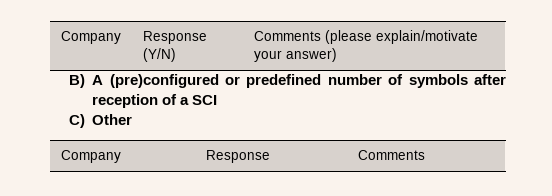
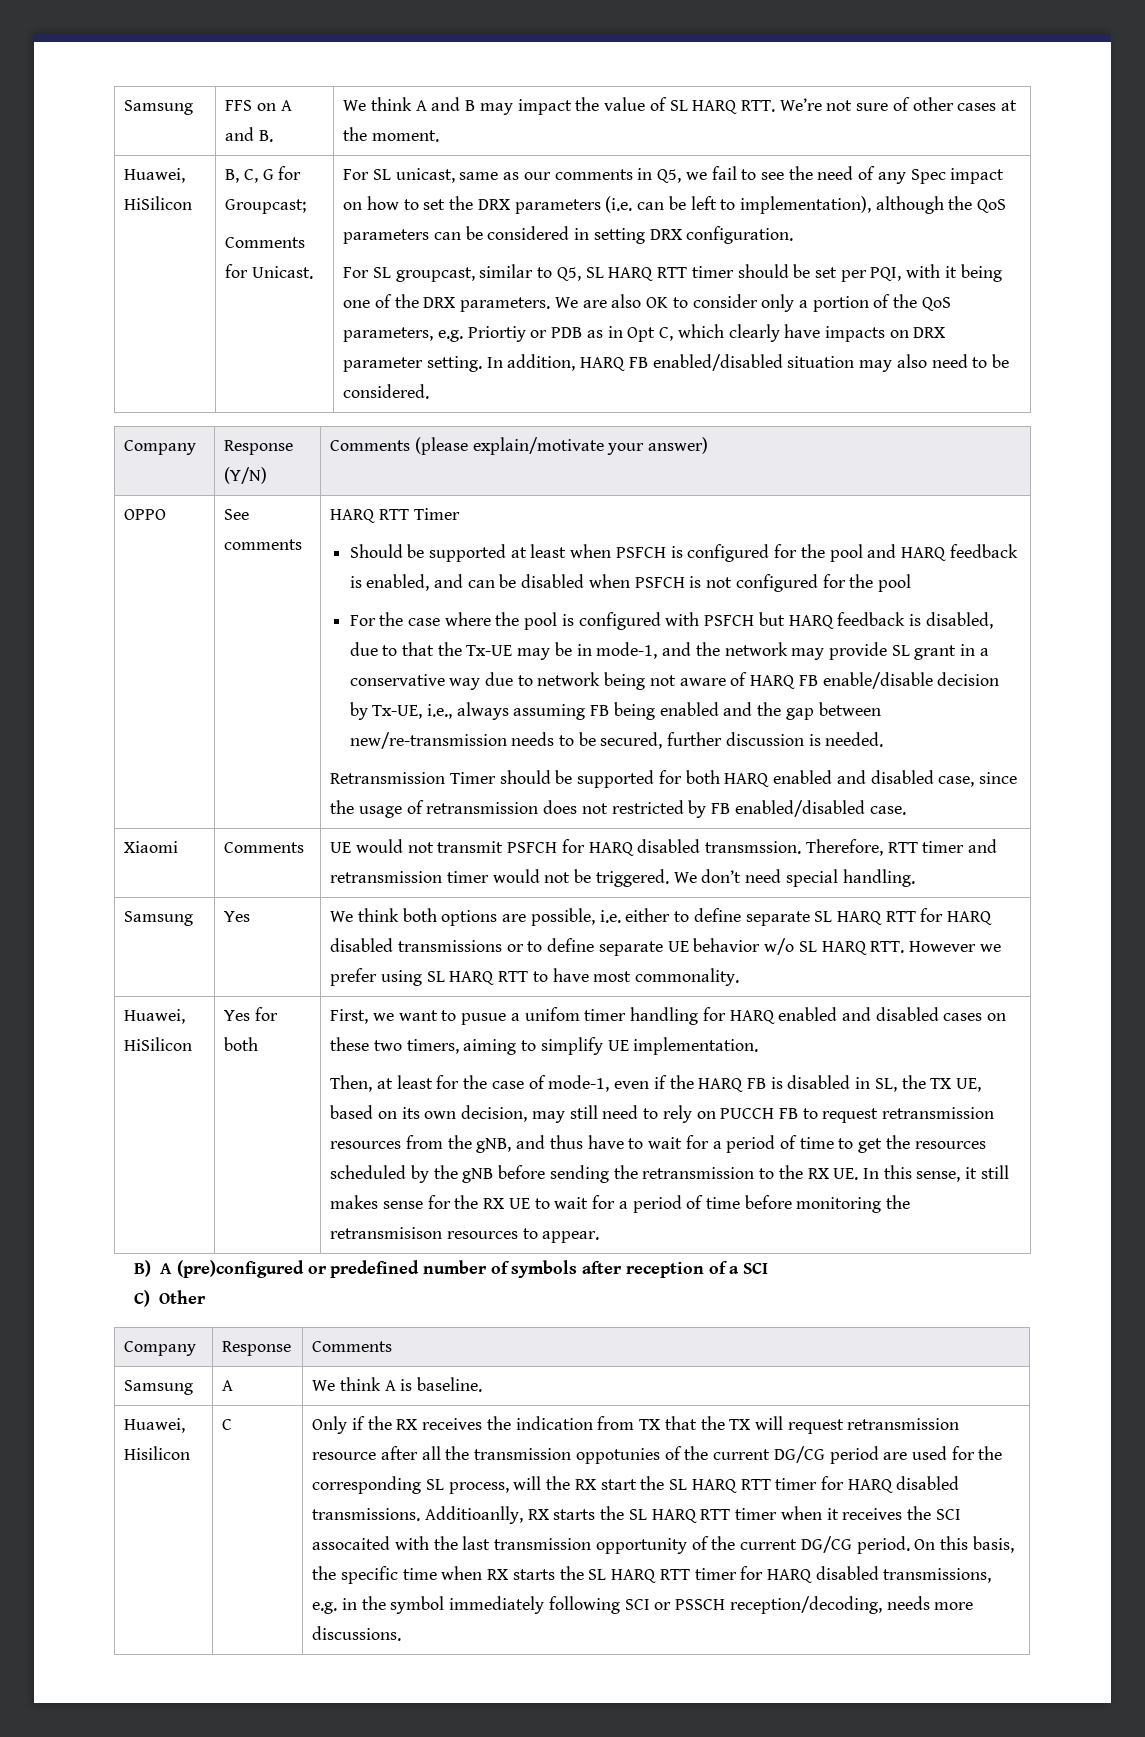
+ Samsung | FFS on A and B. | We think A and B may impact the value of SL HARQ RTT. We’re not sure of other cases at the moment.
+ Huawei, HiSilicon | B, C, G for Groupcast;
+ Comments for Unicast. | For SL unicast, same as our comments in Q5, we fail to see the need of any Spec impact on how to set the DRX parameters (i.e. can be left to implementation), although the QoS parameters can be considered in setting DRX configuration.
+ For SL groupcast, similar to Q5, SL HARQ RTT timer should be set per PQI, with it being one of the DRX parameters. We are also OK to consider only a portion of the QoS parameters, e.g. Priortiy or PDB as in Opt C, which clearly have impacts on DRX parameter setting. In addition, HARQ FB enabled/disabled situation may also need to be considered.
+ OPPO | See comments | HARQ RTT Timer
+ Should be supported at least when PSFCH is configured for the pool and HARQ feedback is enabled, and can be disabled when PSFCH is not configured for the pool
+ For the case where the pool is configured with PSFCH but HARQ feedback is disabled, due to that the Tx-UE may be in mode-1, and the network may provide SL grant in a conservative way due to network being not aware of HARQ FB enable/disable decision by Tx-UE, i.e., always assuming FB being enabled and the gap between new/re-transmission needs to be secured, further discussion is needed.
+ Retransmission Timer should be supported for both HARQ enabled and disabled case, since the usage of retransmission does not restricted by FB enabled/disabled case.
+ Xiaomi | Comments | UE would not transmit PSFCH for HARQ disabled transmssion. Therefore, RTT timer and retransmission timer would not be triggered. We don’t need special handling.
+ Samsung | Yes | We think both options are possible, i.e. either to define separate SL HARQ RTT for HARQ disabled transmissions or to define separate UE behavior w/o SL HARQ RTT. However we prefer using SL HARQ RTT to have most commonality.
+ Huawei, HiSilicon | Yes for both | First, we want to pusue a unifom timer handling for HARQ enabled and disabled cases on these two timers, aiming to simplify UE implementation.
+ Then, at least for the case of mode-1, even if the HARQ FB is disabled in SL, the TX UE, based on its own decision, may still need to rely on PUCCH FB to request retransmission resources from the gNB, and thus have to wait for a period of time to get the resources scheduled by the gNB before sending the retransmission to the RX UE. In this sense, it still makes sense for the RX UE to wait for a period of time before monitoring the retransmisison resources to appear.
+ Samsung | A | We think A is baseline.
+ Huawei, Hisilicon | C | Only if the RX receives the indication from TX that the TX will request retransmission resource after all the transmission oppotunies of the current DG/CG period are used for the corresponding SL process, will the RX start the SL HARQ RTT timer for HARQ disabled transmissions. Additioanlly, RX starts the SL HARQ RTT timer when it receives the SCI assocaited with the last transmission opportunity of the current DG/CG period. On this basis, the specific time when RX starts the SL HARQ RTT timer for HARQ disabled transmissions, e.g. in the symbol immediately following SCI or PSSCH reception/decoding, needs more discussions.

